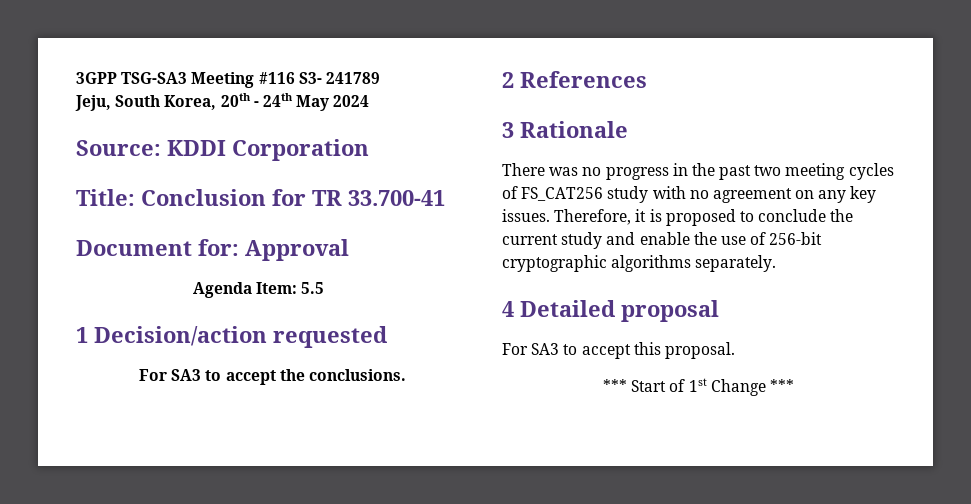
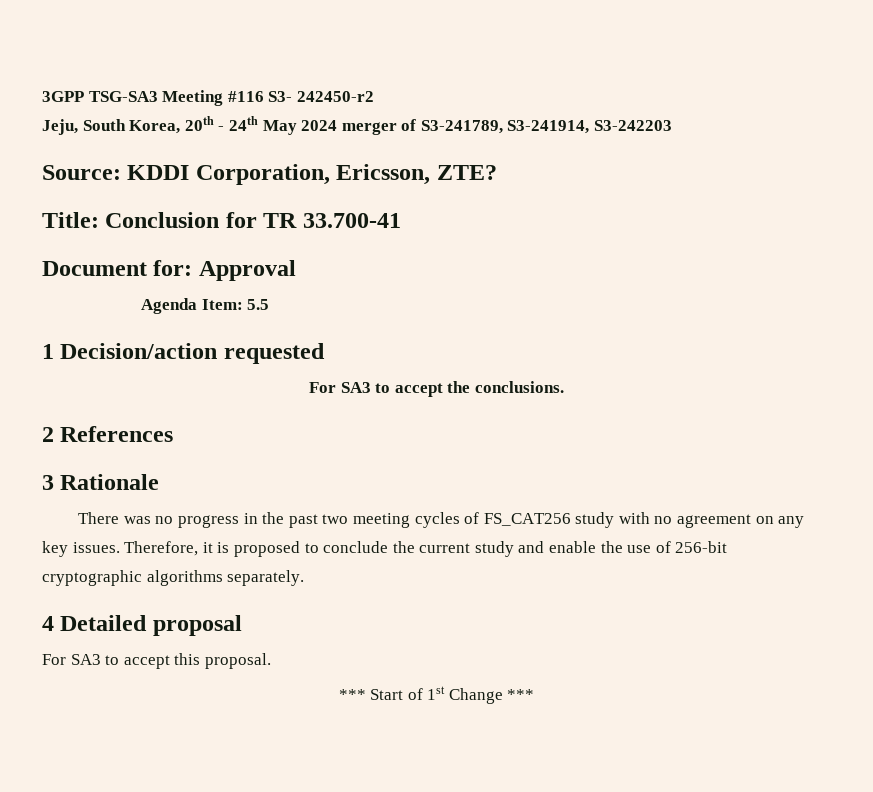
- 3GPP TSG-SA3 Meeting #116 S3- 241789
+ 3GPP TSG-SA3 Meeting #116 S3- 242450-r2
- Jeju, South Korea, 20th - 24th May 2024
+ Jeju, South Korea, 20th - 24th May 2024 merger of S3-241789, S3-241914, S3-242203
- Source: KDDI Corporation
+ Source: KDDI Corporation, Ericsson, ZTE?

